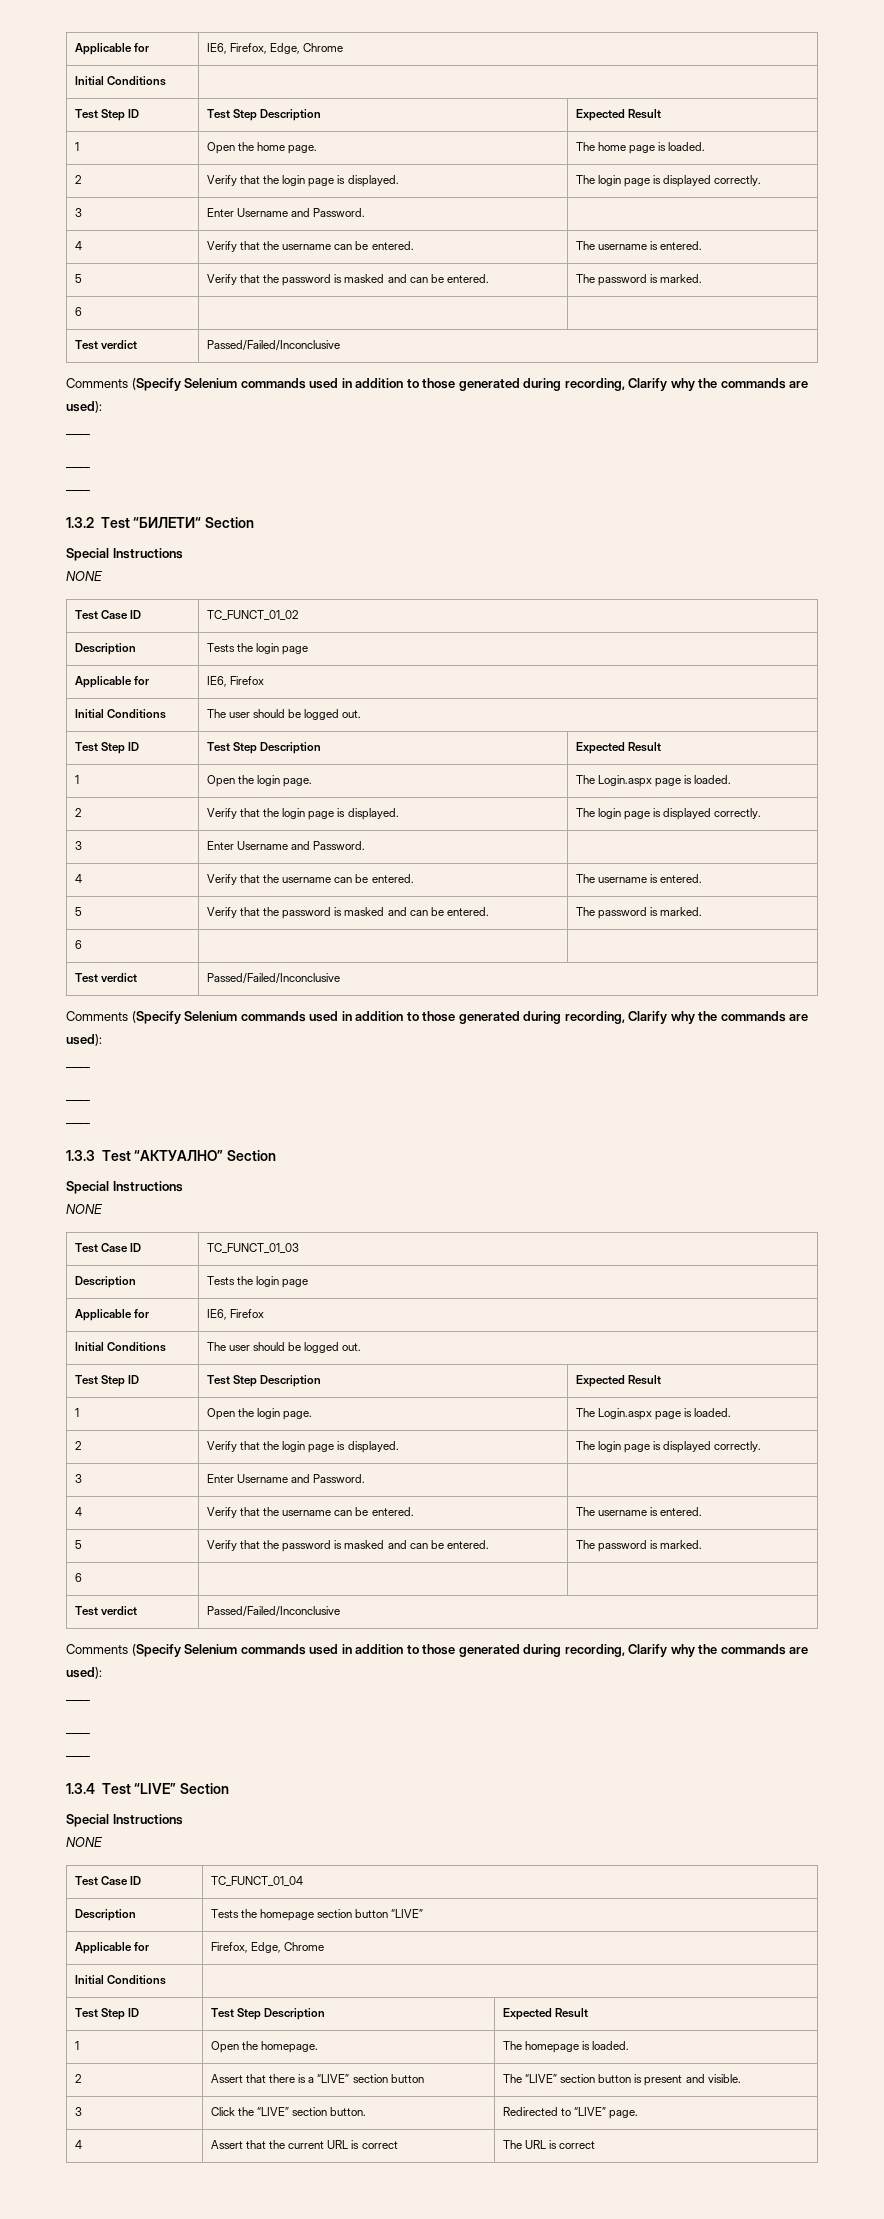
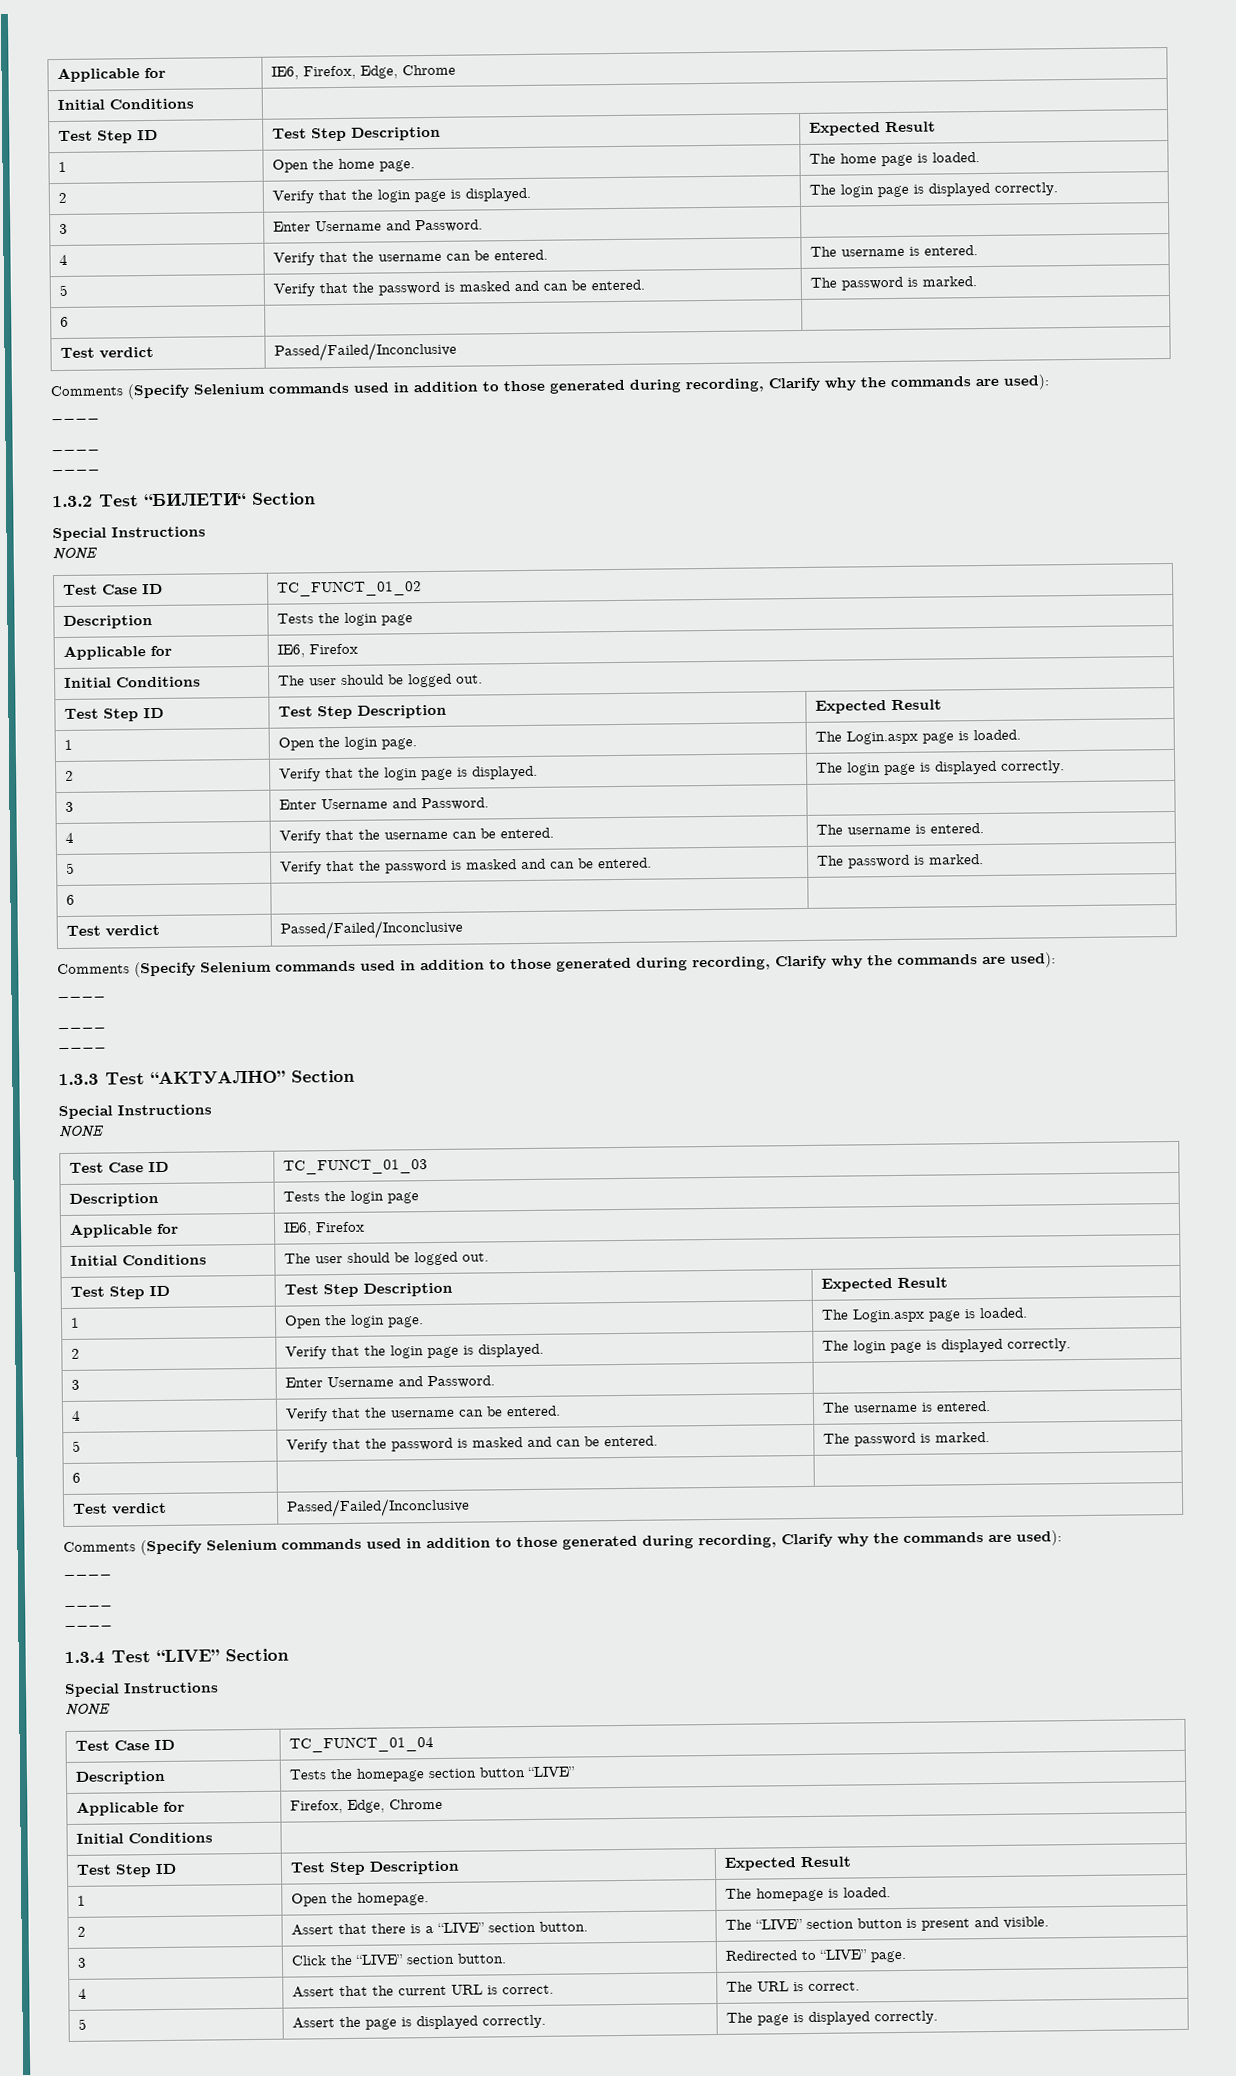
- 2 | Assert that there is a “LIVE” section button | The “LIVE” section button is present and visible.
+ 2 | Assert that there is a “LIVE” section button. | The “LIVE” section button is present and visible.
- 4 | Assert that the current URL is correct | The URL is correct
+ 4 | Assert that the current URL is correct. | The URL is correct.
+ 5 | Assert the page is displayed correctly. | The page is displayed correctly.

